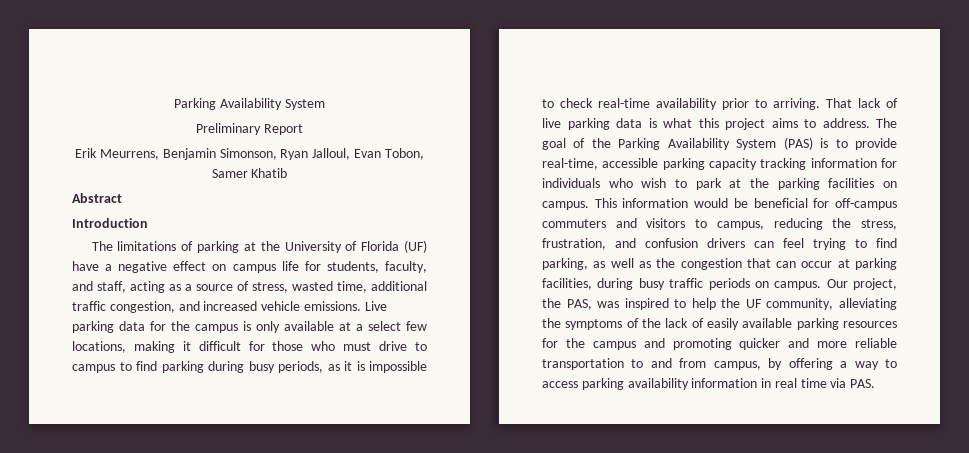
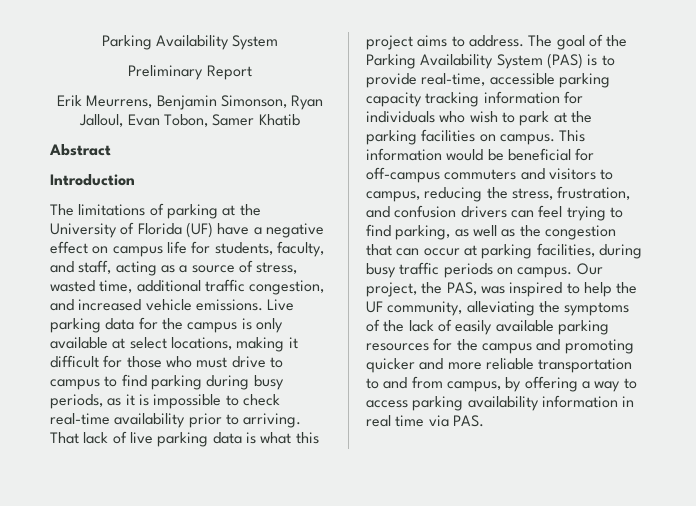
- Live parking data for the campus is only available at a select few locations, making it difficult for those who must drive to campus to find parking during busy periods, as it is impossible to check real-time availability prior to arriving.
+ Live parking data for the campus is only available at select locations, making it difficult for those who must drive to campus to find parking during busy periods, as it is impossible to check real-time availability prior to arriving.

